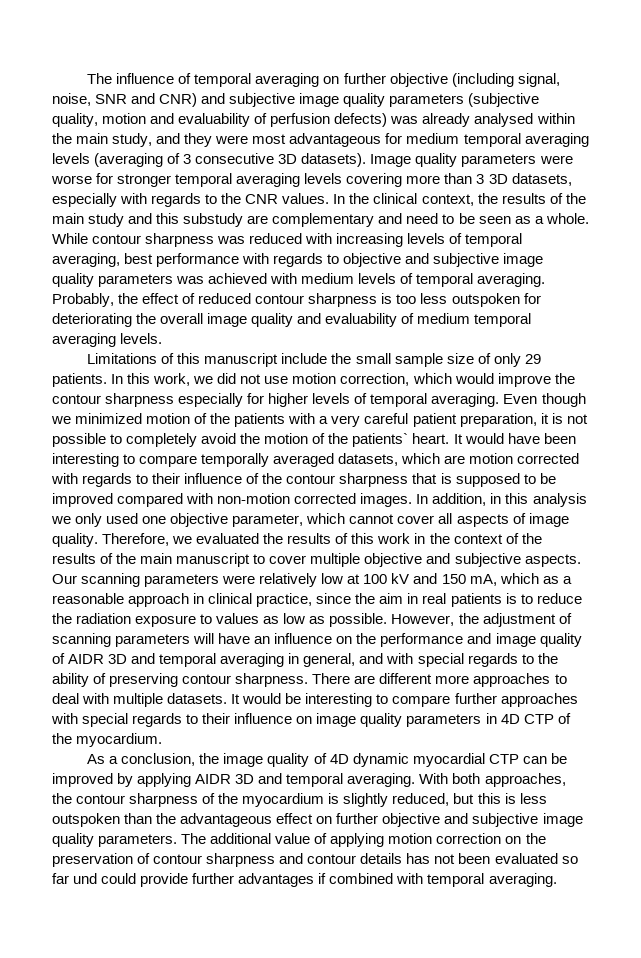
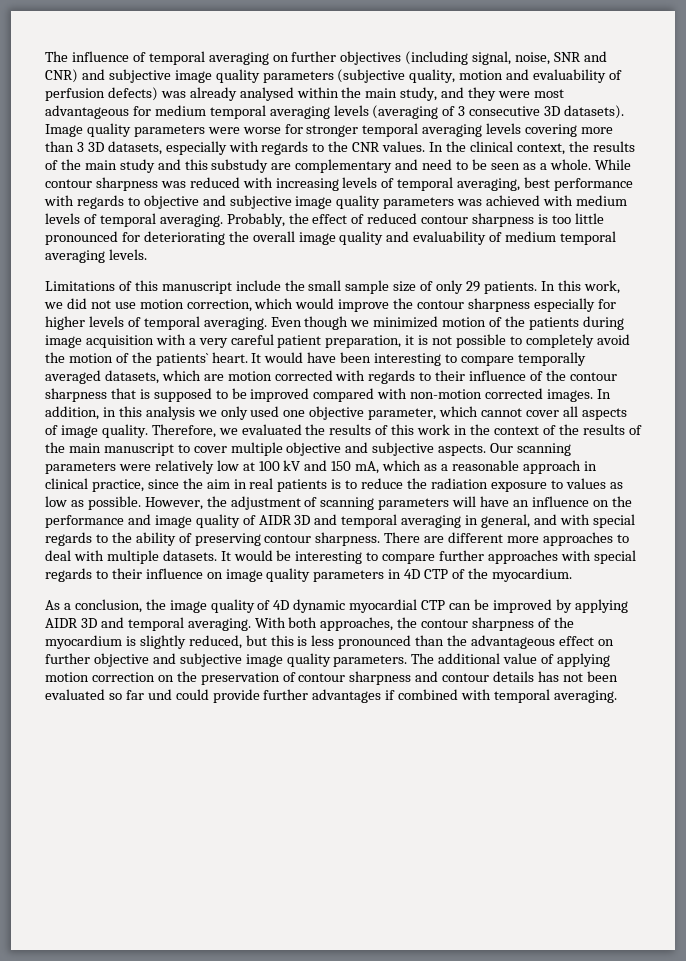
- The influence of temporal averaging on further objective (including signal, noise, SNR and CNR) and subjective image quality parameters (subjective quality, motion and evaluability of perfusion defects) was already analysed within the main study, and they were most advantageous for medium temporal averaging levels (averaging of 3 consecutive 3D datasets).
+ The influence of temporal averaging on further objectives (including signal, noise, SNR and CNR) and subjective image quality parameters (subjective quality, motion and evaluability of perfusion defects) was already analysed within the main study, and they were most advantageous for medium temporal averaging levels (averaging of 3 consecutive 3D datasets).
- Probably, the effect of reduced contour sharpness is too less outspoken for deteriorating the overall image quality and evaluability of medium temporal averaging levels.
+ Probably, the effect of reduced contour sharpness is too little pronounced for deteriorating the overall image quality and evaluability of medium temporal averaging levels.
- Even though we minimized motion of the patients with a very careful patient preparation, it is not possible to completely avoid the motion of the patients` heart.
+ Even though we minimized motion of the patients during image acquisition with a very careful patient preparation, it is not possible to completely avoid the motion of the patients` heart.
- With both approaches, the contour sharpness of the myocardium is slightly reduced, but this is less outspoken than the advantageous effect on further objective and subjective image quality parameters.
+ With both approaches, the contour sharpness of the myocardium is slightly reduced, but this is less pronounced than the advantageous effect on further objective and subjective image quality parameters.

